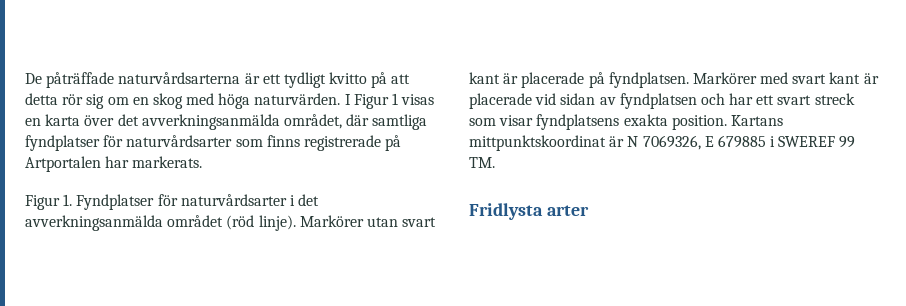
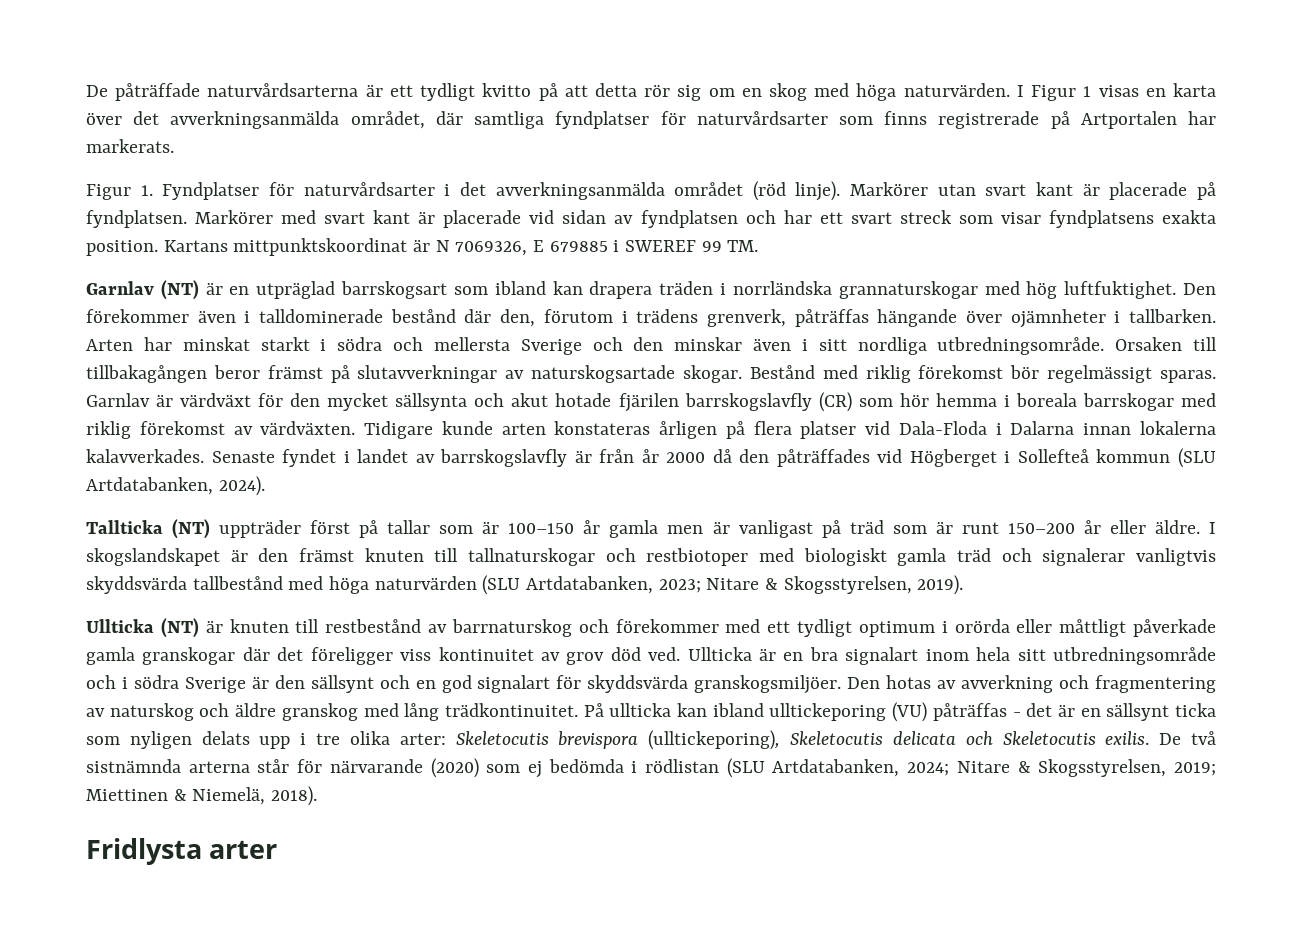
+ Garnlav (NT) är en utpräglad barrskogsart som ibland kan drapera träden i norrländska grannaturskogar med hög luftfuktighet. Den förekommer även i talldominerade bestånd där den, förutom i trädens grenverk, påträffas hängande över ojämnheter i tallbarken. Arten har minskat starkt i södra och mellersta Sverige och den minskar även i sitt nordliga utbredningsområde. Orsaken till tillbakagången beror främst på slutavverkningar av naturskogsartade skogar. Bestånd med riklig förekomst bör regelmässigt sparas. Garnlav är värdväxt för den mycket sällsynta och akut hotade fjärilen barrskogslavfly (CR) som hör hemma i boreala barrskogar med riklig förekomst av värdväxten. Tidigare kunde arten konstateras årligen på flera platser vid Dala-Floda i Dalarna innan lokalerna kalavverkades. Senaste fyndet i landet av barrskogslavfly är från år 2000 då den påträffades vid Högberget i Sollefteå kommun (SLU Artdatabanken, 2024).
+ Tallticka (NT) uppträder först på tallar som är 100–150 år gamla men är vanligast på träd som är runt 150–200 år eller äldre. I skogslandskapet är den främst knuten till tallnaturskogar och restbiotoper med biologiskt gamla träd och signalerar vanligtvis skyddsvärda tallbestånd med höga naturvärden (SLU Artdatabanken, 2023; Nitare & Skogsstyrelsen, 2019).
+ Ullticka (NT) är knuten till restbestånd av barrnaturskog och förekommer med ett tydligt optimum i orörda eller måttligt påverkade gamla granskogar där det föreligger viss kontinuitet av grov död ved. Ullticka är en bra signalart inom hela sitt utbredningsområde och i södra Sverige är den sällsynt och en god signalart för skyddsvärda granskogsmiljöer. Den hotas av avverkning och fragmentering av naturskog och äldre granskog med lång trädkontinuitet. På ullticka kan ibland ulltickeporing (VU) påträffas - det är en sällsynt ticka som nyligen delats upp i tre olika arter: Skeletocutis brevispora (ulltickeporing), Skeletocutis delicata och Skeletocutis exilis. De två sistnämnda arterna står för närvarande (2020) som ej bedömda i rödlistan (SLU Artdatabanken, 2024; Nitare & Skogsstyrelsen, 2019; Miettinen & Niemelä, 2018).

